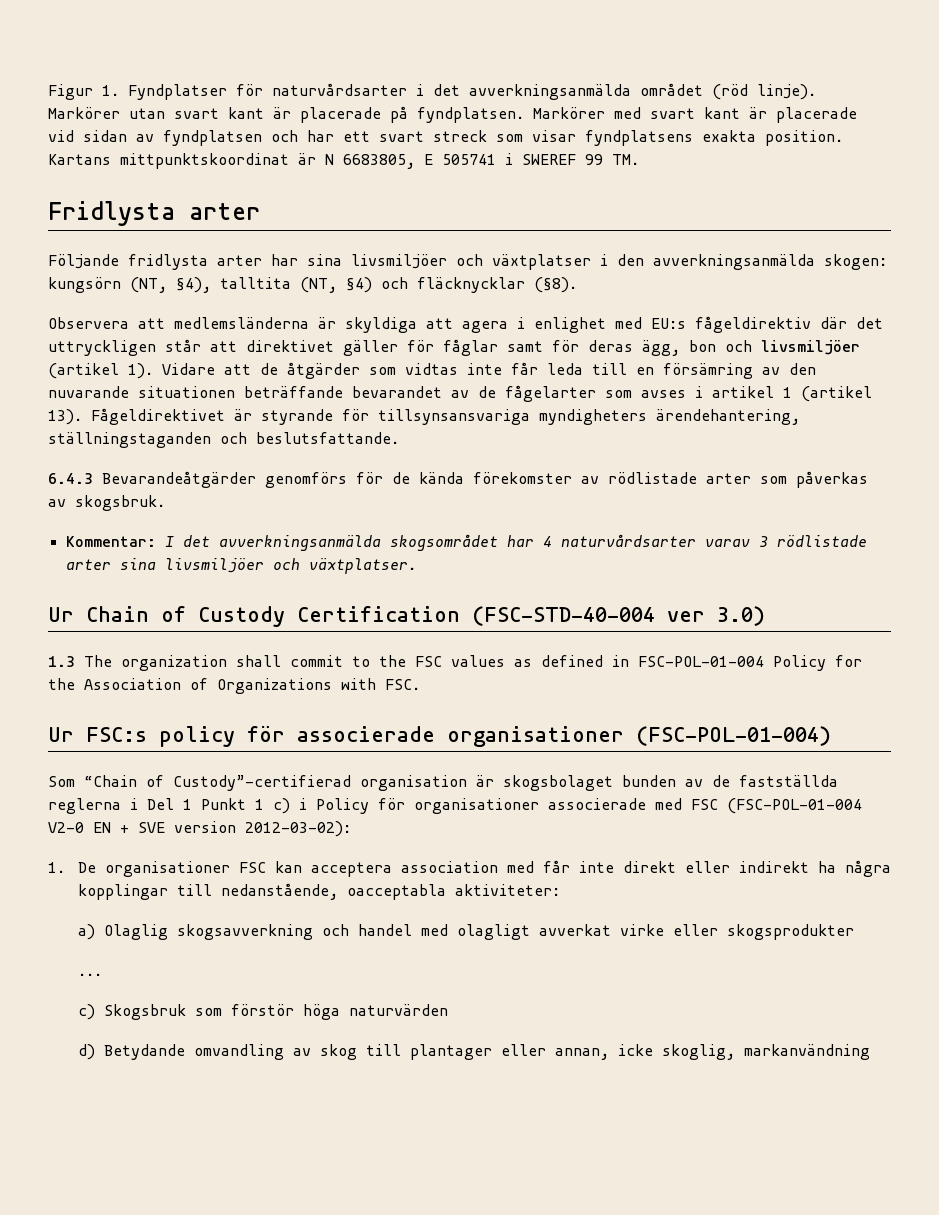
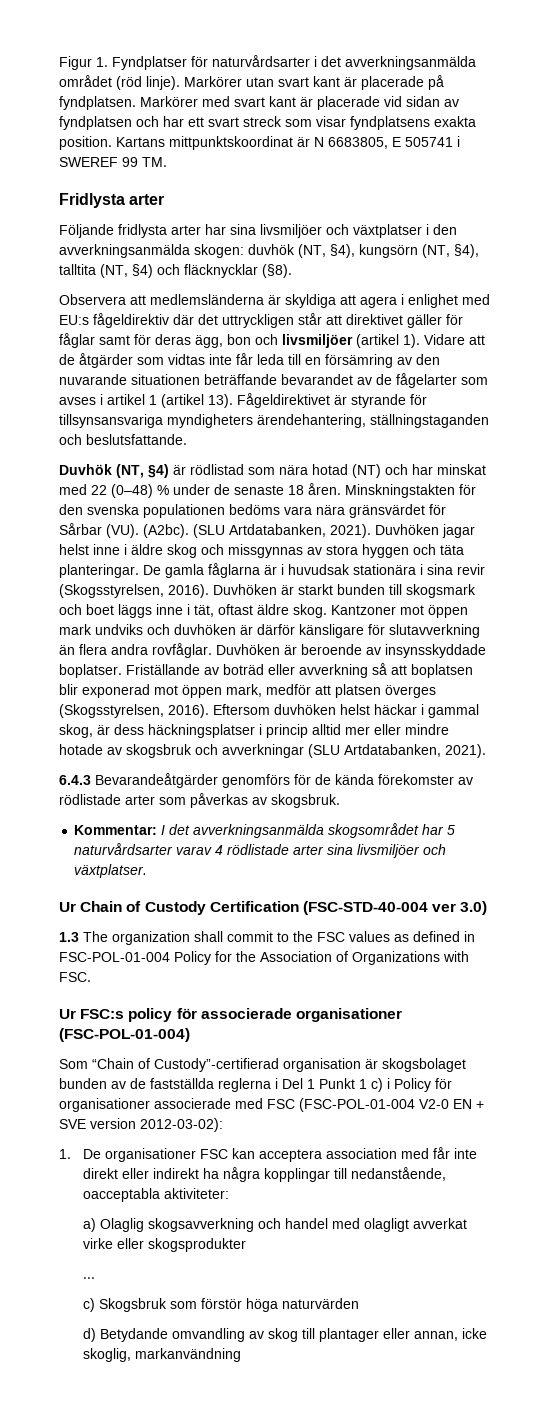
- Följande fridlysta arter har sina livsmiljöer och växtplatser i den avverkningsanmälda skogen: kungsörn (NT, §4), talltita (NT, §4) och fläcknycklar (§8).
+ Följande fridlysta arter har sina livsmiljöer och växtplatser i den avverkningsanmälda skogen: duvhök (NT, §4), kungsörn (NT, §4), talltita (NT, §4) och fläcknycklar (§8).
+ Duvhök (NT, §4) är rödlistad som nära hotad (NT) och har minskat med 22 (0–48) % under de senaste 18 åren. Minskningstakten för den svenska populationen bedöms vara nära gränsvärdet för Sårbar (VU). (A2bc). (SLU Artdatabanken, 2021). Duvhöken jagar helst inne i äldre skog och missgynnas av stora hyggen och täta planteringar. De gamla fåglarna är i huvudsak stationära i sina revir (Skogsstyrelsen, 2016). Duvhöken är starkt bunden till skogsmark och boet läggs inne i tät, oftast äldre skog. Kantzoner mot öppen mark undviks och duvhöken är därför känsligare för slutavverkning än flera andra rovfåglar. Duvhöken är beroende av insynsskyddade boplatser. Friställande av boträd eller avverkning så att boplatsen blir exponerad mot öppen mark, medför att platsen överges (Skogsstyrelsen, 2016). Eftersom duvhöken helst häckar i gammal skog, är dess häckningsplatser i princip alltid mer eller mindre hotade av skogsbruk och avverkningar (SLU Artdatabanken, 2021).
- Kommentar: I det avverkningsanmälda skogsområdet har 4 naturvårdsarter varav 3 rödlistade arter sina livsmiljöer och växtplatser.
+ Kommentar: I det avverkningsanmälda skogsområdet har 5 naturvårdsarter varav 4 rödlistade arter sina livsmiljöer och växtplatser.

